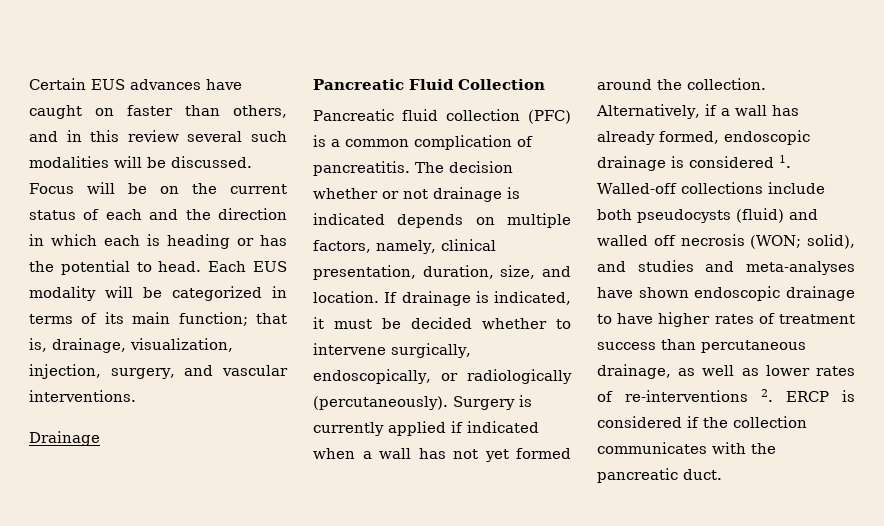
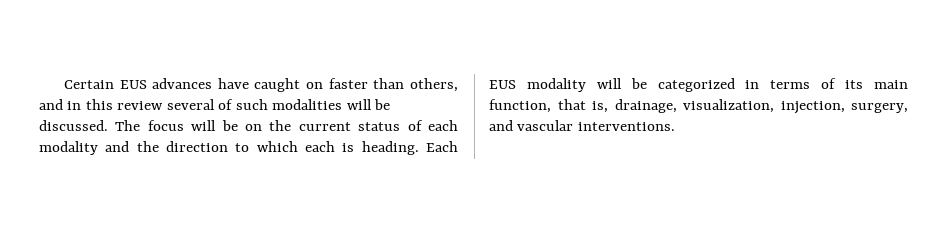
- Certain EUS advances have caught on faster than others, and in this review several such modalities will be discussed.
+ Certain EUS advances have caught on faster than others, and in this review several of such modalities will be discussed.
- Focus will be on the current status of each and the direction in which each is heading or has the potential to head.
+ The focus will be on the current status of each modality and the direction to which each is heading.
- Each EUS modality will be categorized in terms of its main function; that is, drainage, visualization, injection, surgery, and vascular interventions.
+ Each EUS modality will be categorized in terms of its main function, that is, drainage, visualization, injection, surgery, and vascular interventions.
- Drainage
- Pancreatic Fluid Collection
- Pancreatic fluid collection (PFC) is a common complication of pancreatitis. The decision whether or not drainage is indicated depends on multiple factors, namely, clinical presentation, duration, size, and location. If drainage is indicated, it must be decided whether to intervene surgically, endoscopically, or radiologically (percutaneously). Surgery is currently applied if indicated when a wall has not yet formed around the collection. Alternatively, if a wall has already formed, endoscopic drainage is considered 1. Walled-off collections include both pseudocysts (fluid) and walled off necrosis (WON; solid), and studies and meta-analyses have shown endoscopic drainage to have higher rates of treatment success than percutaneous drainage, as well as lower rates of re-interventions 2. ERCP is considered if the collection communicates with the pancreatic duct.

